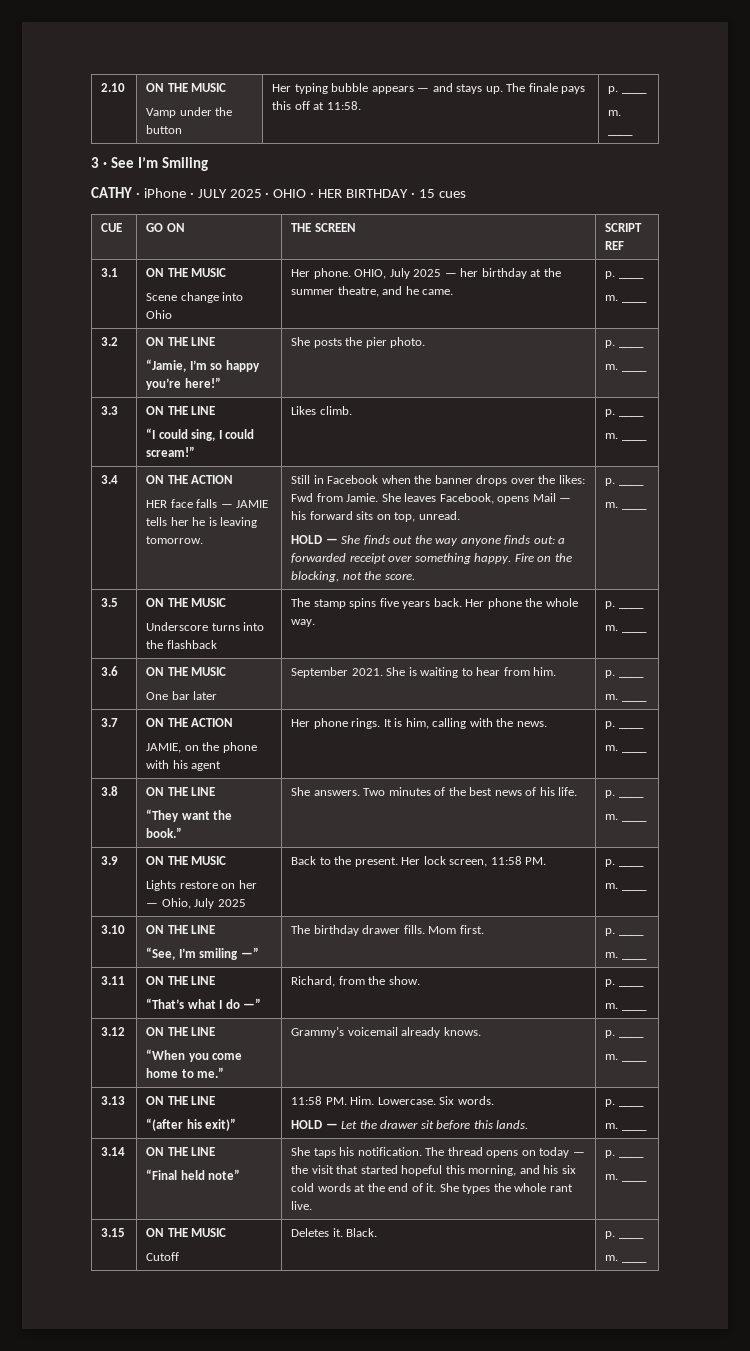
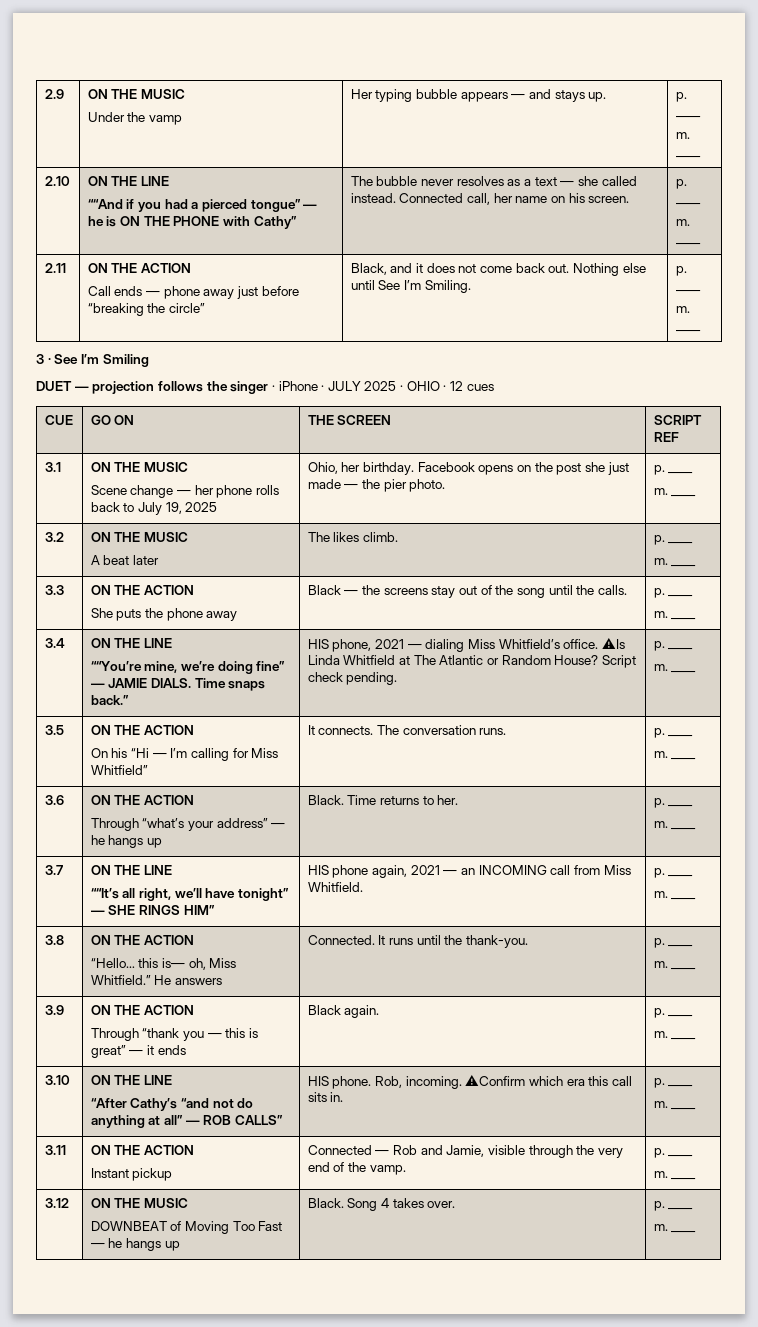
- 2.10 | ON THE MUSIC
- Vamp under the button | Her typing bubble appears — and stays up. The finale pays this off at 11:58. | p. ____
+ 2.9 | ON THE MUSIC
+ Under the vamp | Her typing bubble appears — and stays up. | p. ____
+ m. ____
+ 2.10 | ON THE LINE
+ ““And if you had a pierced tongue” — he is ON THE PHONE with Cathy” | The bubble never resolves as a text — she called instead. Connected call, her name on his screen. | p. ____
+ m. ____
+ 2.11 | ON THE ACTION
+ Call ends — phone away just before “breaking the circle” | Black, and it does not come back out. Nothing else until See I’m Smiling. | p. ____
- CATHY · iPhone · JULY 2025 · OHIO · HER BIRTHDAY · 15 cues
+ DUET — projection follows the singer · iPhone · JULY 2025 · OHIO · 12 cues
  3.1 | ON THE MUSIC
- Scene change into Ohio | Her phone. OHIO, July 2025 — her birthday at the summer theatre, and he came. | p. ____
+ Scene change — her phone rolls back to July 19, 2025 | Ohio, her birthday. Facebook opens on the post she just made — the pier photo. | p. ____
- 3.2 | ON THE LINE
- “Jamie, I’m so happy you’re here!” | She posts the pier photo. | p. ____
+ 3.2 | ON THE MUSIC
+ A beat later | The likes climb. | p. ____
- 3.3 | ON THE LINE
- “I could sing, I could scream!” | Likes climb. | p. ____
+ 3.3 | ON THE ACTION
+ She puts the phone away | Black — the screens stay out of the song until the calls. | p. ____
- 3.4 | ON THE ACTION
- HER face falls — JAMIE tells her he is leaving tomorrow. | Still in Facebook when the banner drops over the likes: Fwd from Jamie. She leaves Facebook, opens Mail — his forward sits on top, unread.
- HOLD — She finds out the way anyone finds out: a forwarded receipt over something happy. Fire on the blocking, not the score.
+ 3.4 | ON THE LINE
+ ““You’re mine, we’re doing fine” — JAMIE DIALS. Time snaps back.” | HIS phone, 2021 — dialing Miss Whitfield’s office. ⚠Is Linda Whitfield at The Atlantic or Random House? Script check pending.
- 3.5 | ON THE MUSIC
- Underscore turns into the flashback | The stamp spins five years back. Her phone the whole way. | p. ____
+ 3.5 | ON THE ACTION
+ On his “Hi — I’m calling for Miss Whitfield” | It connects. The conversation runs. | p. ____
- 3.6 | ON THE MUSIC
- One bar later | September 2021. She is waiting to hear from him. | p. ____
+ 3.6 | ON THE ACTION
+ Through “what’s your address” — he hangs up | Black. Time returns to her. | p. ____
- 3.7 | ON THE ACTION
- JAMIE, on the phone with his agent | Her phone rings. It is him, calling with the news. | p. ____
+ 3.7 | ON THE LINE
+ ““It’s all right, we’ll have tonight” — SHE RINGS HIM” | HIS phone again, 2021 — an INCOMING call from Miss Whitfield. | p. ____
- 3.8 | ON THE LINE
- “They want the book.” | She answers. Two minutes of the best news of his life. | p. ____
+ 3.8 | ON THE ACTION
+ “Hello… this is— oh, Miss Whitfield.” He answers | Connected. It runs until the thank-you. | p. ____
- 3.9 | ON THE MUSIC
- Lights restore on her — Ohio, July 2025 | Back to the present. Her lock screen, 11:58 PM. | p. ____
+ 3.9 | ON THE ACTION
+ Through “thank you — this is great” — it ends | Black again. | p. ____
  3.10 | ON THE LINE
- “See, I’m smiling —” | The birthday drawer fills. Mom first. | p. ____
+ “After Cathy’s “and not do anything at all” — ROB CALLS” | HIS phone. Rob, incoming. ⚠Confirm which era this call sits in. | p. ____
- 3.11 | ON THE LINE
- “That’s what I do —” | Richard, from the show. | p. ____
+ 3.11 | ON THE ACTION
+ Instant pickup | Connected — Rob and Jamie, visible through the very end of the vamp. | p. ____
- 3.12 | ON THE LINE
- “When you come home to me.” | Grammy’s voicemail already knows. | p. ____
- m. ____
- 3.13 | ON THE LINE
- “(after his exit)” | 11:58 PM. Him. Lowercase. Six words.
- HOLD — Let the drawer sit before this lands. | p. ____
- m. ____
- 3.14 | ON THE LINE
- “Final held note” | She taps his notification. The thread opens on today — the visit that started hopeful this morning, and his six cold words at the end of it. She types the whole rant live. | p. ____
- m. ____
- 3.15 | ON THE MUSIC
- Cutoff | Deletes it. Black. | p. ____
+ 3.12 | ON THE MUSIC
+ DOWNBEAT of Moving Too Fast — he hangs up | Black. Song 4 takes over. | p. ____

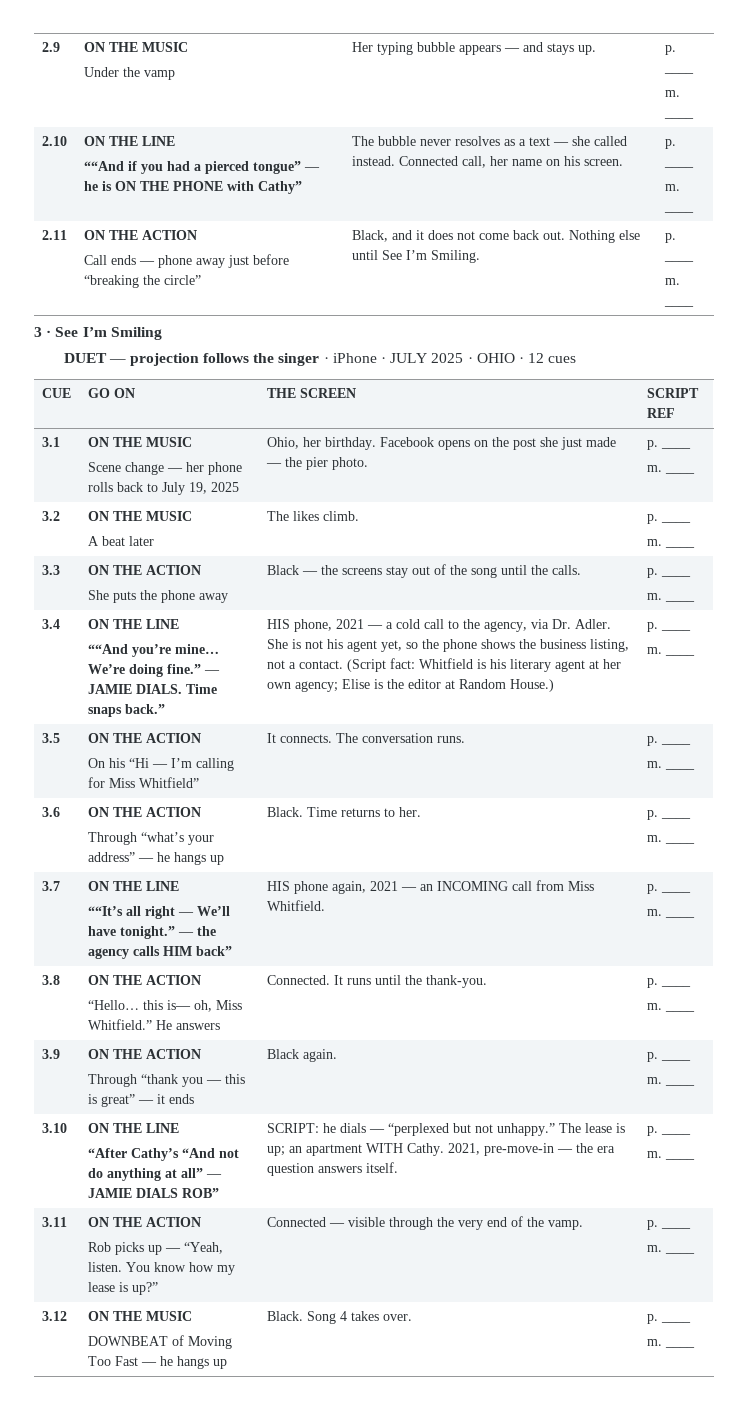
- ““You’re mine, we’re doing fine” — JAMIE DIALS.
+ ““And you’re mine… We’re doing fine.” — JAMIE DIALS.
- HIS phone, 2021 — dialing Miss Whitfield’s office. ⚠Is Linda Whitfield at The Atlantic or Random House? Script check pending.
+ HIS phone, 2021 — a cold call to the agency, via Dr. Adler. She is not his agent yet, so the phone shows the business listing, not a contact. (Script fact: Whitfield is his literary agent at her own agency; Elise is the editor at Random House.)
  3.7 | ON THE LINE
- ““It’s all right, we’ll have tonight” — SHE RINGS HIM” | HIS phone again, 2021 — an INCOMING call from Miss Whitfield. | p. ____
+ ““It’s all right — We’ll have tonight.” — the agency calls HIM back” | HIS phone again, 2021 — an INCOMING call from Miss Whitfield. | p. ____
- “After Cathy’s “and not do anything at all” — ROB CALLS” | HIS phone. Rob, incoming. ⚠Confirm which era this call sits in.
+ “After Cathy’s “And not do anything at all” — JAMIE DIALS ROB” | SCRIPT: he dials — “perplexed but not unhappy.” The lease is up; an apartment WITH Cathy. 2021, pre-move-in — the era question answers itself.
  3.11 | ON THE ACTION
- Instant pickup | Connected — Rob and Jamie, visible through the very end of the vamp. | p. ____
+ Rob picks up — “Yeah, listen. You know how my lease is up?” | Connected — visible through the very end of the vamp. | p. ____

